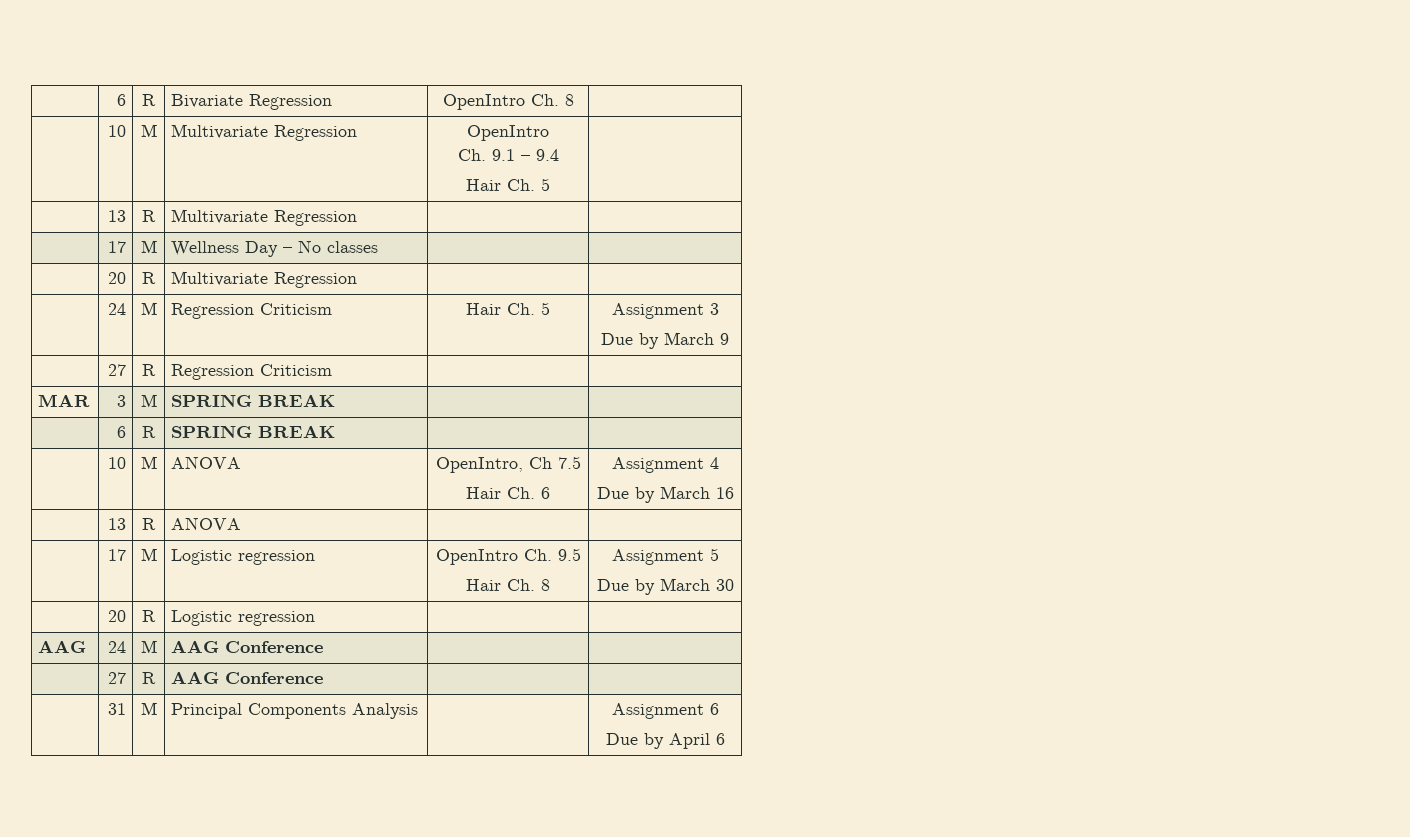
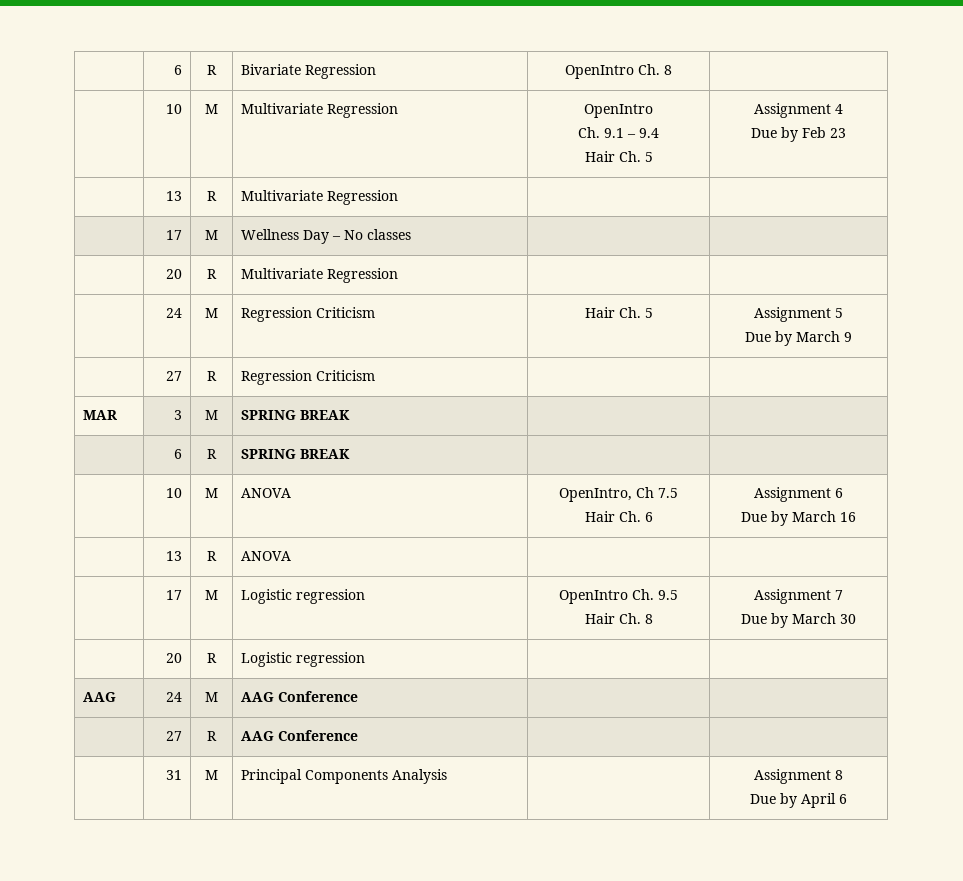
  | 10 | M | Multivariate Regression | OpenIntro
  Ch. 9.1 – 9.4
- Hair Ch. 5 |
+ Hair Ch. 5 | Assignment 4
+ Due by Feb 23
- | 24 | M | Regression Criticism | Hair Ch. 5 | Assignment 3
+ | 24 | M | Regression Criticism | Hair Ch. 5 | Assignment 5
  | 10 | M | ANOVA | OpenIntro, Ch 7.5
- Hair Ch. 6 | Assignment 4
+ Hair Ch. 6 | Assignment 6
  | 17 | M | Logistic regression | OpenIntro Ch. 9.5
- Hair Ch. 8 | Assignment 5
+ Hair Ch. 8 | Assignment 7
- | 31 | M | Principal Components Analysis | | Assignment 6
+ | 31 | M | Principal Components Analysis | | Assignment 8

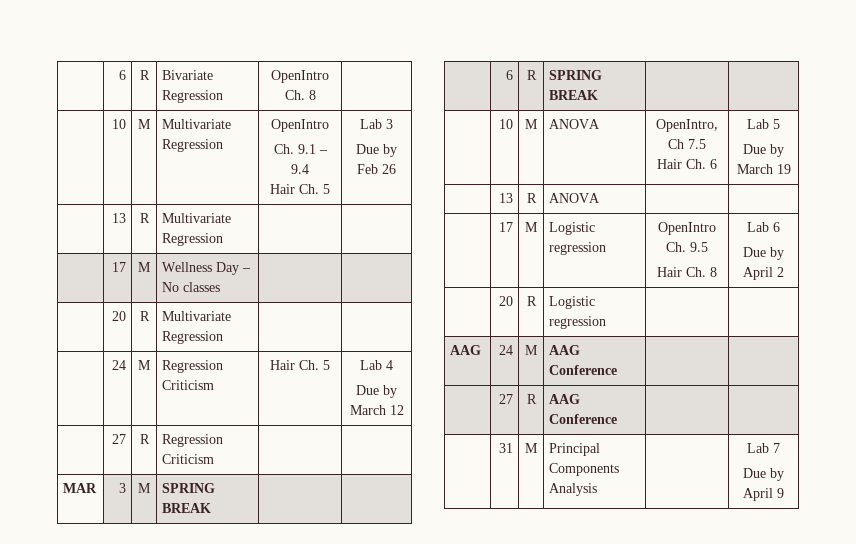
  | 10 | M | Multivariate Regression | OpenIntro
  Ch. 9.1 – 9.4
- Hair Ch. 5 | Assignment 4
- Due by Feb 23
+ Hair Ch. 5 | Lab 3
+ Due by Feb 26
- | 24 | M | Regression Criticism | Hair Ch. 5 | Assignment 5
- Due by March 9
+ | 24 | M | Regression Criticism | Hair Ch. 5 | Lab 4
+ Due by March 12
  | 10 | M | ANOVA | OpenIntro, Ch 7.5
- Hair Ch. 6 | Assignment 6
- Due by March 16
+ Hair Ch. 6 | Lab 5
+ Due by March 19
  | 17 | M | Logistic regression | OpenIntro Ch. 9.5
- Hair Ch. 8 | Assignment 7
- Due by March 30
+ Hair Ch. 8 | Lab 6
+ Due by April 2
- | 31 | M | Principal Components Analysis | | Assignment 8
- Due by April 6
+ | 31 | M | Principal Components Analysis | | Lab 7
+ Due by April 9

